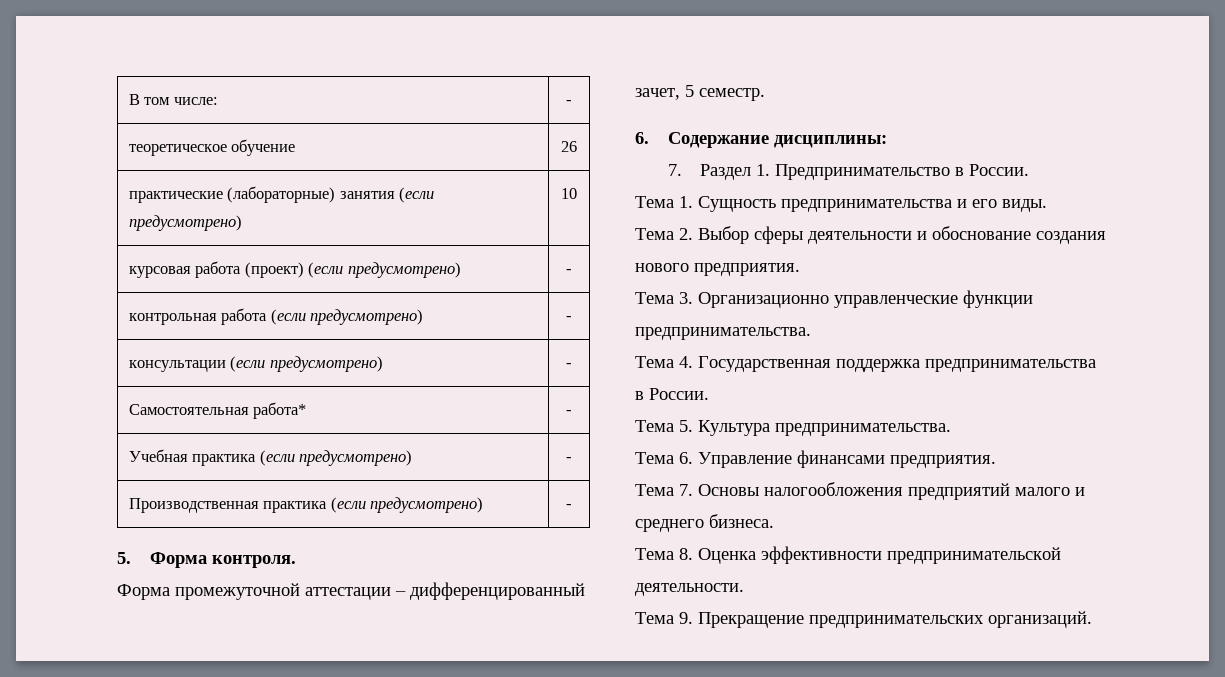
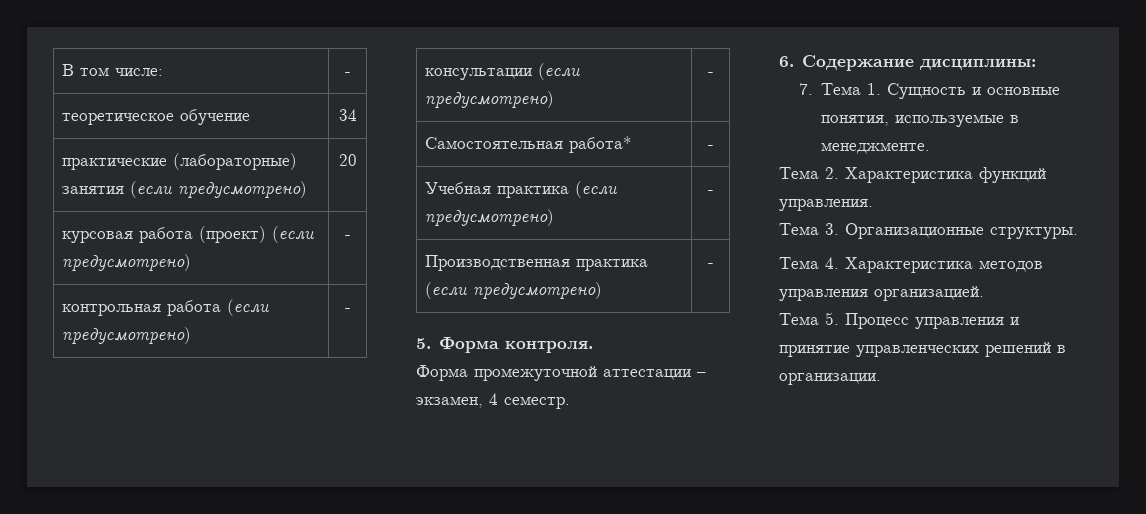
- теоретическое обучение | 26
+ теоретическое обучение | 34
- практические (лабораторные) занятия (если предусмотрено) | 10
+ практические (лабораторные) занятия (если предусмотрено) | 20
- Форма промежуточной аттестации – дифференцированный зачет, 5 семестр.
+ Форма промежуточной аттестации – экзамен, 4 семестр.
- 7. Раздел 1. Предпринимательство в России.
- Тема 1. Сущность предпринимательства и его виды.
- Тема 2. Выбор сферы деятельности и обоснование создания нового предприятия.
- Тема 3. Организационно управленческие функции предпринимательства.
- Тема 4. Государственная поддержка предпринимательства в России.
- Тема 5. Культура предпринимательства.
- Тема 6. Управление финансами предприятия.
- Тема 7. Основы налогообложения предприятий малого и среднего бизнеса.
- Тема 8. Оценка эффективности предпринимательской деятельности.
- Тема 9. Прекращение предпринимательских организаций.
+ 7. Тема 1. Сущность и основные понятия, используемые в менеджменте.
+ Тема 2. Характеристика функций управления.
+ Тема 3. Организационные структуры.
+ Тема 4. Характеристика методов управления организацией.
+ Тема 5. Процесс управления и принятие управленческих решений в организации.

